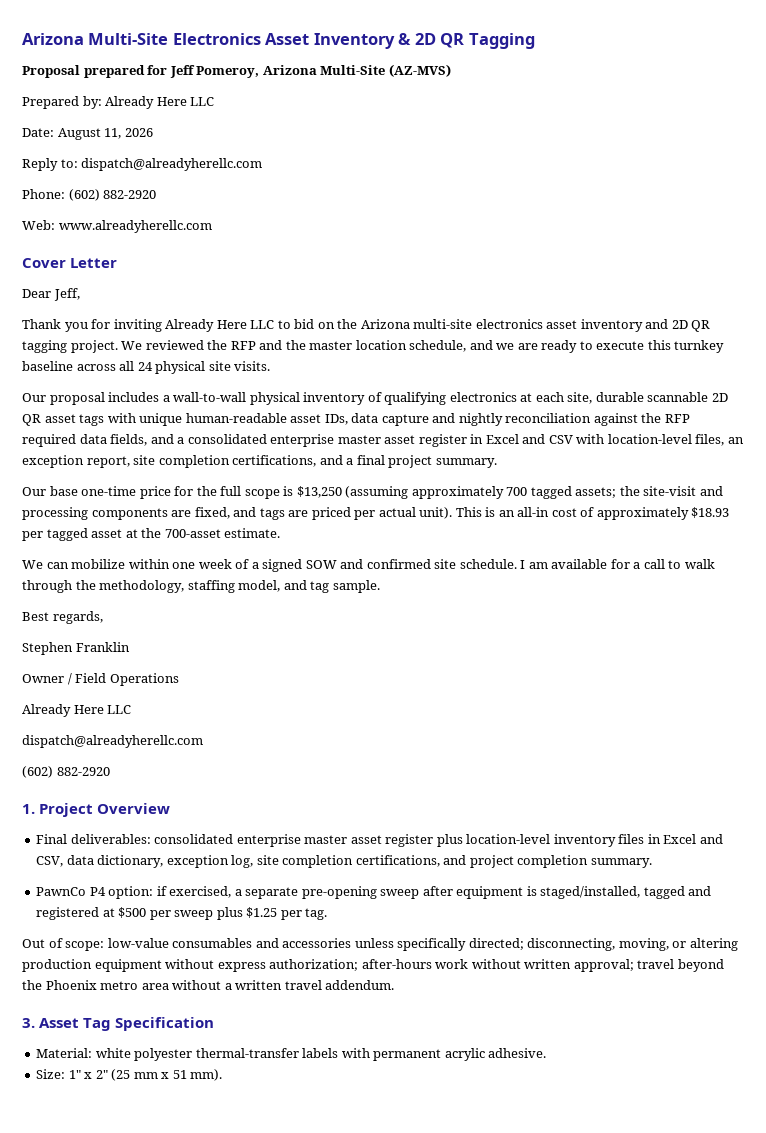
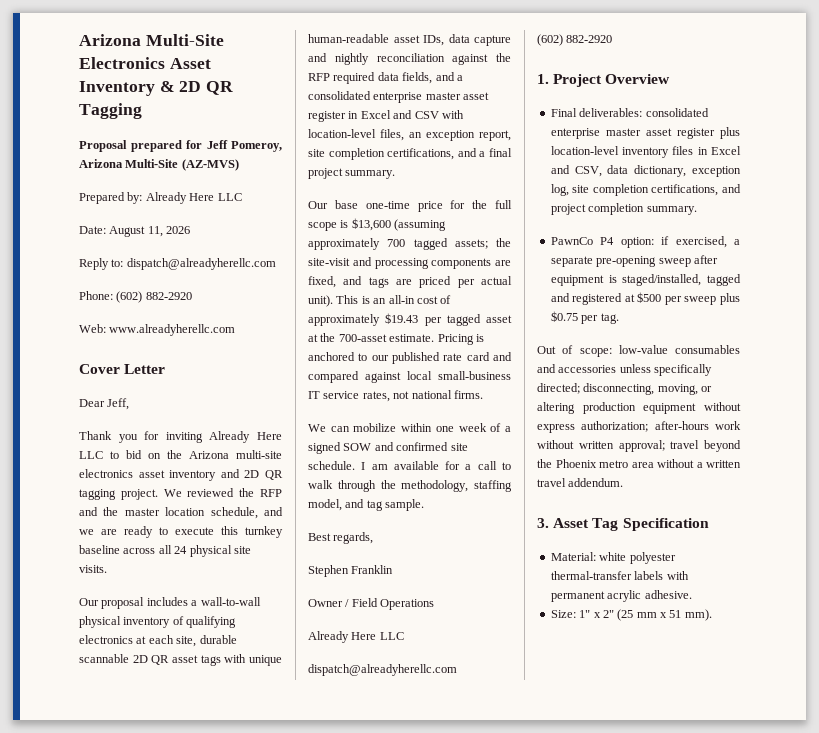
- Our base one-time price for the full scope is $13,250 (assuming approximately 700 tagged assets; the site-visit and processing components are fixed, and tags are priced per actual unit).
+ Our base one-time price for the full scope is $13,600 (assuming approximately 700 tagged assets; the site-visit and processing components are fixed, and tags are priced per actual unit).
- This is an all-in cost of approximately $18.93 per tagged asset at the 700-asset estimate.
+ This is an all-in cost of approximately $19.43 per tagged asset at the 700-asset estimate. Pricing is anchored to our published rate card and compared against local small-business IT service rates, not national firms.
- PawnCo P4 option: if exercised, a separate pre-opening sweep after equipment is staged/installed, tagged and registered at $500 per sweep plus $1.25 per tag.
+ PawnCo P4 option: if exercised, a separate pre-opening sweep after equipment is staged/installed, tagged and registered at $500 per sweep plus $0.75 per tag.

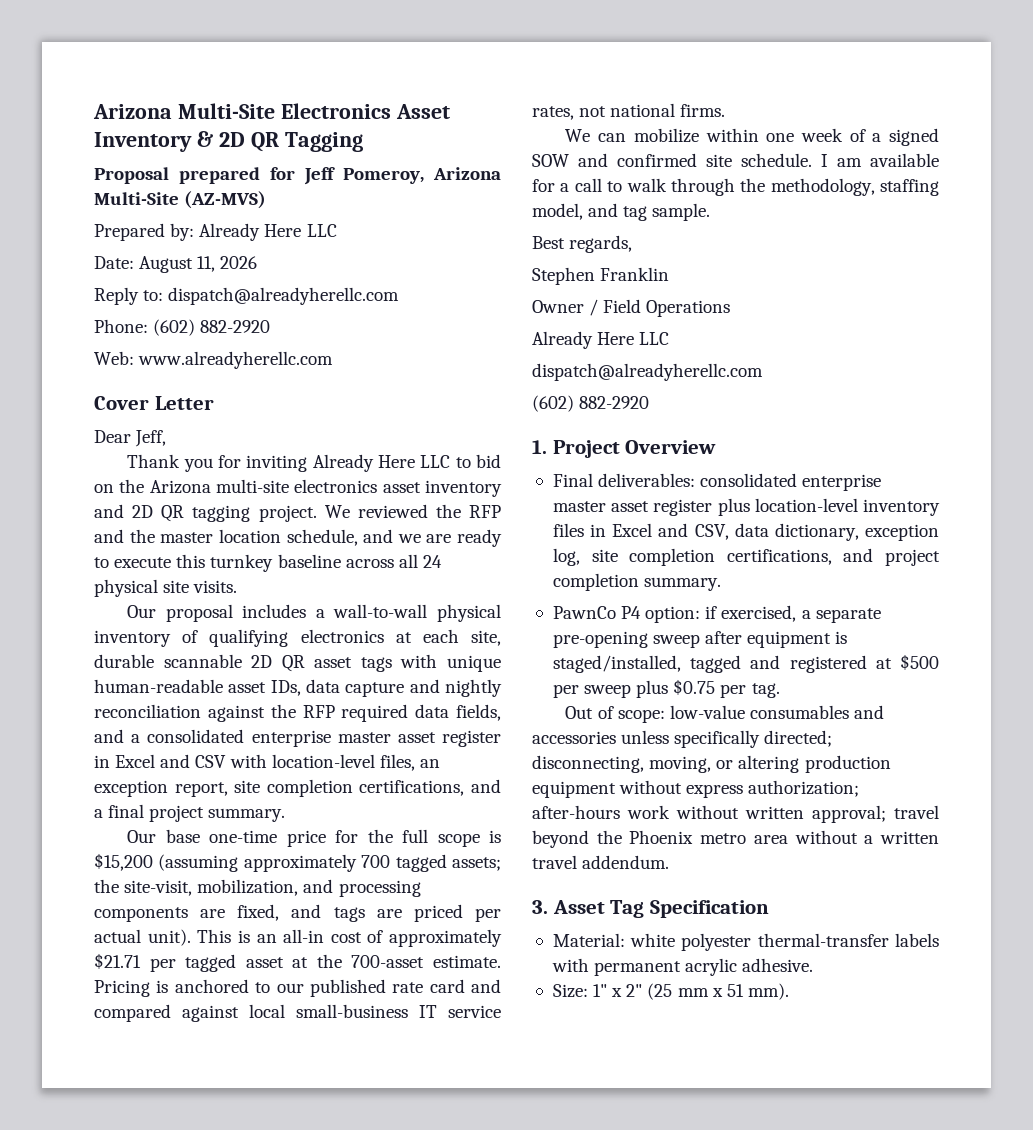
- Our base one-time price for the full scope is $13,600 (assuming approximately 700 tagged assets; the site-visit and processing components are fixed, and tags are priced per actual unit).
+ Our base one-time price for the full scope is $15,200 (assuming approximately 700 tagged assets; the site-visit, mobilization, and processing components are fixed, and tags are priced per actual unit).
- This is an all-in cost of approximately $19.43 per tagged asset at the 700-asset estimate.
+ This is an all-in cost of approximately $21.71 per tagged asset at the 700-asset estimate.

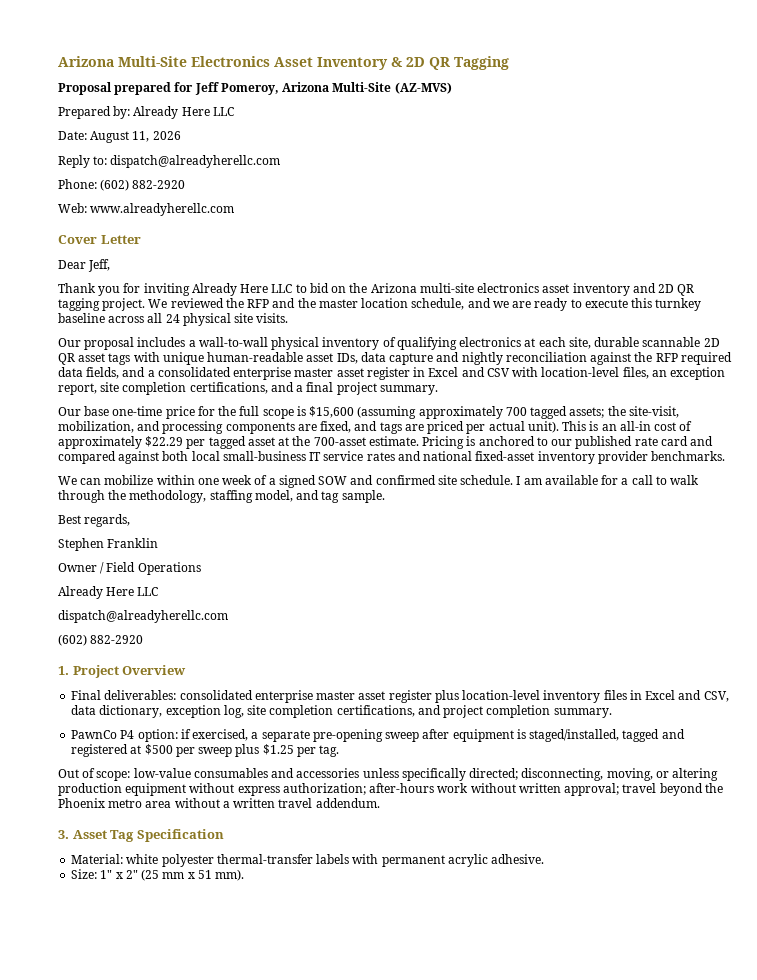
- Our base one-time price for the full scope is $15,200 (assuming approximately 700 tagged assets; the site-visit, mobilization, and processing components are fixed, and tags are priced per actual unit).
+ Our base one-time price for the full scope is $15,600 (assuming approximately 700 tagged assets; the site-visit, mobilization, and processing components are fixed, and tags are priced per actual unit).
- This is an all-in cost of approximately $21.71 per tagged asset at the 700-asset estimate.
+ This is an all-in cost of approximately $22.29 per tagged asset at the 700-asset estimate.
- Pricing is anchored to our published rate card and compared against local small-business IT service rates, not national firms.
+ Pricing is anchored to our published rate card and compared against both local small-business IT service rates and national fixed-asset inventory provider benchmarks.
- PawnCo P4 option: if exercised, a separate pre-opening sweep after equipment is staged/installed, tagged and registered at $500 per sweep plus $0.75 per tag.
+ PawnCo P4 option: if exercised, a separate pre-opening sweep after equipment is staged/installed, tagged and registered at $500 per sweep plus $1.25 per tag.

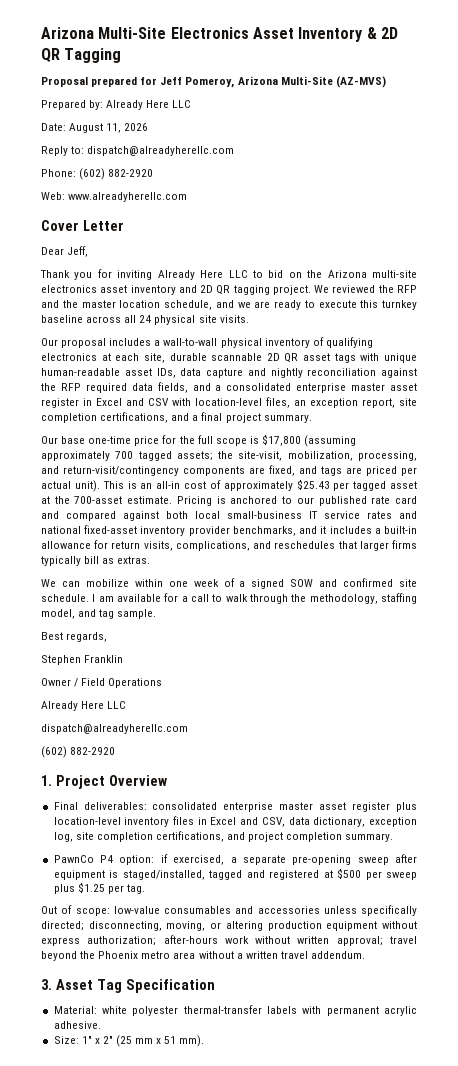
- Our base one-time price for the full scope is $15,600 (assuming approximately 700 tagged assets; the site-visit, mobilization, and processing components are fixed, and tags are priced per actual unit).
+ Our base one-time price for the full scope is $17,800 (assuming approximately 700 tagged assets; the site-visit, mobilization, processing, and return-visit/contingency components are fixed, and tags are priced per actual unit).
- This is an all-in cost of approximately $22.29 per tagged asset at the 700-asset estimate.
+ This is an all-in cost of approximately $25.43 per tagged asset at the 700-asset estimate.
- Pricing is anchored to our published rate card and compared against both local small-business IT service rates and national fixed-asset inventory provider benchmarks.
+ Pricing is anchored to our published rate card and compared against both local small-business IT service rates and national fixed-asset inventory provider benchmarks, and it includes a built-in allowance for return visits, complications, and reschedules that larger firms typically bill as extras.

